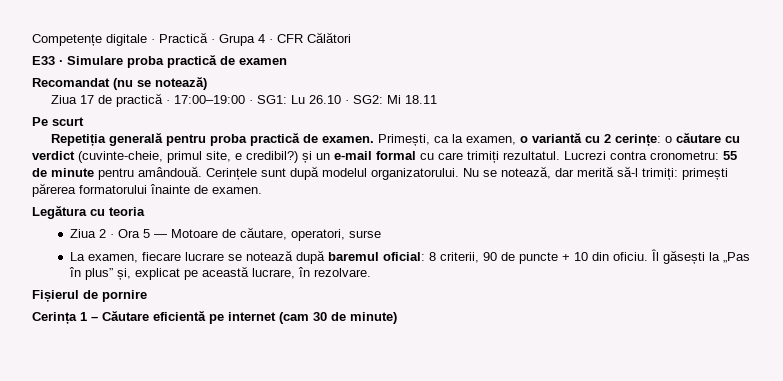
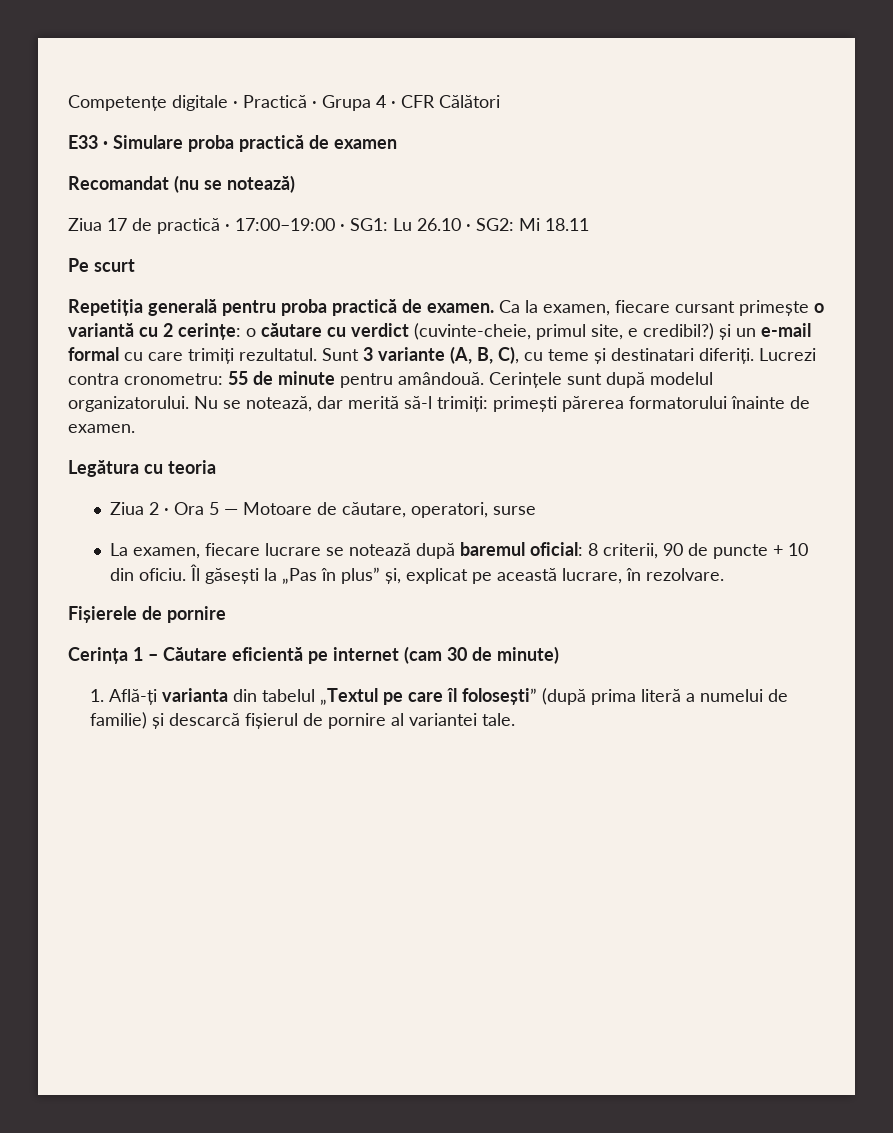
- Primești, ca la examen, o variantă cu 2 cerințe: o căutare cu verdict (cuvinte-cheie, primul site, e credibil?) și un e-mail formal cu care trimiți rezultatul.
+ Ca la examen, fiecare cursant primește o variantă cu 2 cerințe: o căutare cu verdict (cuvinte-cheie, primul site, e credibil?) și un e-mail formal cu care trimiți rezultatul.
+ Sunt 3 variante (A, B, C), cu teme și destinatari diferiți.
- Fișierul de pornire
+ Fișierele de pornire
+ 1. Află-ți varianta din tabelul „Textul pe care îl folosești” (după prima literă a numelui de familie) și descarcă fișierul de pornire al variantei tale.

